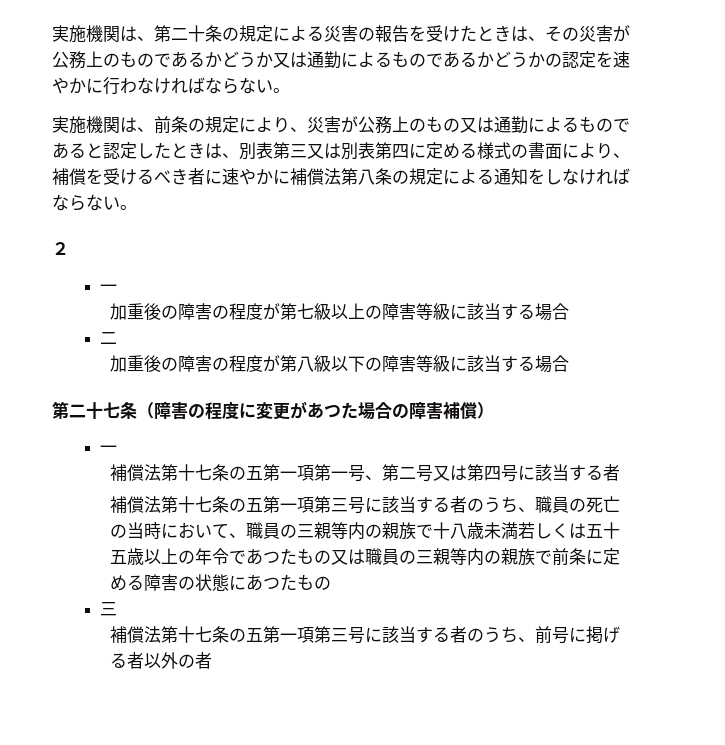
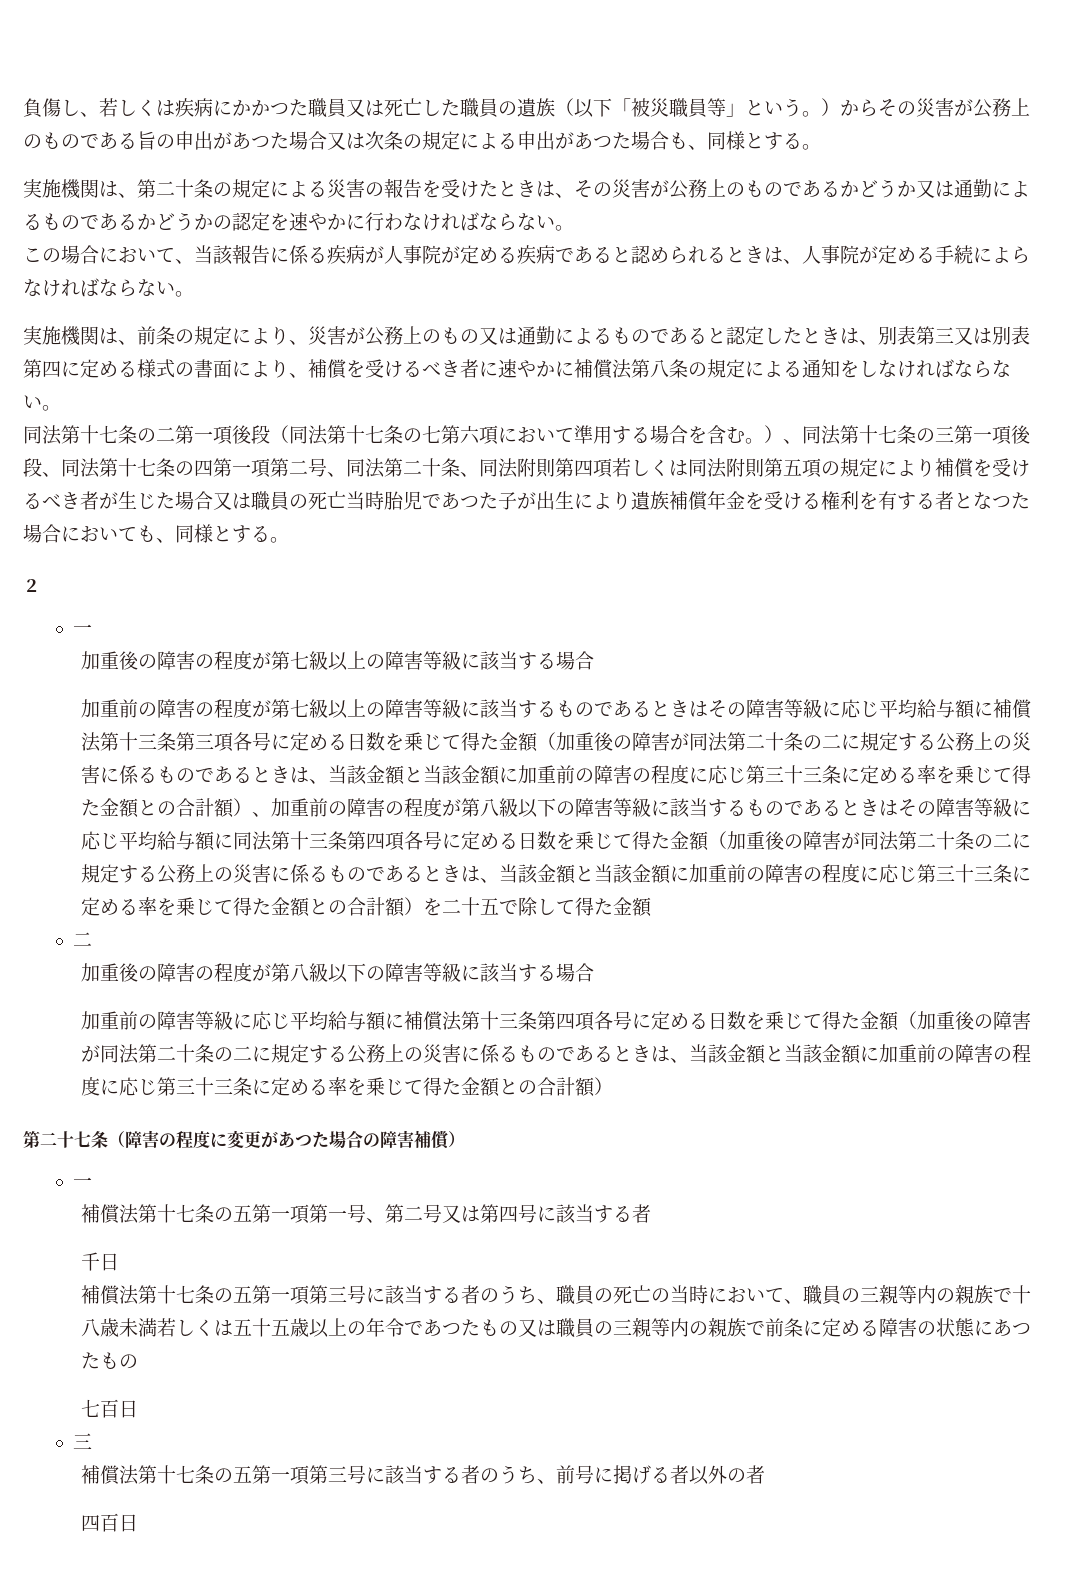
+ 負傷し、若しくは疾病にかかつた職員又は死亡した職員の遺族（以下「被災職員等」という。）からその災害が公務上のものである旨の申出があつた場合又は次条の規定による申出があつた場合も、同様とする。
+ この場合において、当該報告に係る疾病が人事院が定める疾病であると認められるときは、人事院が定める手続によらなければならない。
+ 同法第十七条の二第一項後段（同法第十七条の七第六項において準用する場合を含む。）、同法第十七条の三第一項後段、同法第十七条の四第一項第二号、同法第二十条、同法附則第四項若しくは同法附則第五項の規定により補償を受けるべき者が生じた場合又は職員の死亡当時胎児であつた子が出生により遺族補償年金を受ける権利を有する者となつた場合においても、同様とする。
+ 加重前の障害の程度が第七級以上の障害等級に該当するものであるときはその障害等級に応じ平均給与額に補償法第十三条第三項各号に定める日数を乗じて得た金額（加重後の障害が同法第二十条の二に規定する公務上の災害に係るものであるときは、当該金額と当該金額に加重前の障害の程度に応じ第三十三条に定める率を乗じて得た金額との合計額）、加重前の障害の程度が第八級以下の障害等級に該当するものであるときはその障害等級に応じ平均給与額に同法第十三条第四項各号に定める日数を乗じて得た金額（加重後の障害が同法第二十条の二に規定する公務上の災害に係るものであるときは、当該金額と当該金額に加重前の障害の程度に応じ第三十三条に定める率を乗じて得た金額との合計額）を二十五で除して得た金額
+ 加重前の障害等級に応じ平均給与額に補償法第十三条第四項各号に定める日数を乗じて得た金額（加重後の障害が同法第二十条の二に規定する公務上の災害に係るものであるときは、当該金額と当該金額に加重前の障害の程度に応じ第三十三条に定める率を乗じて得た金額との合計額）
+ 千日
+ 七百日
+ 四百日

